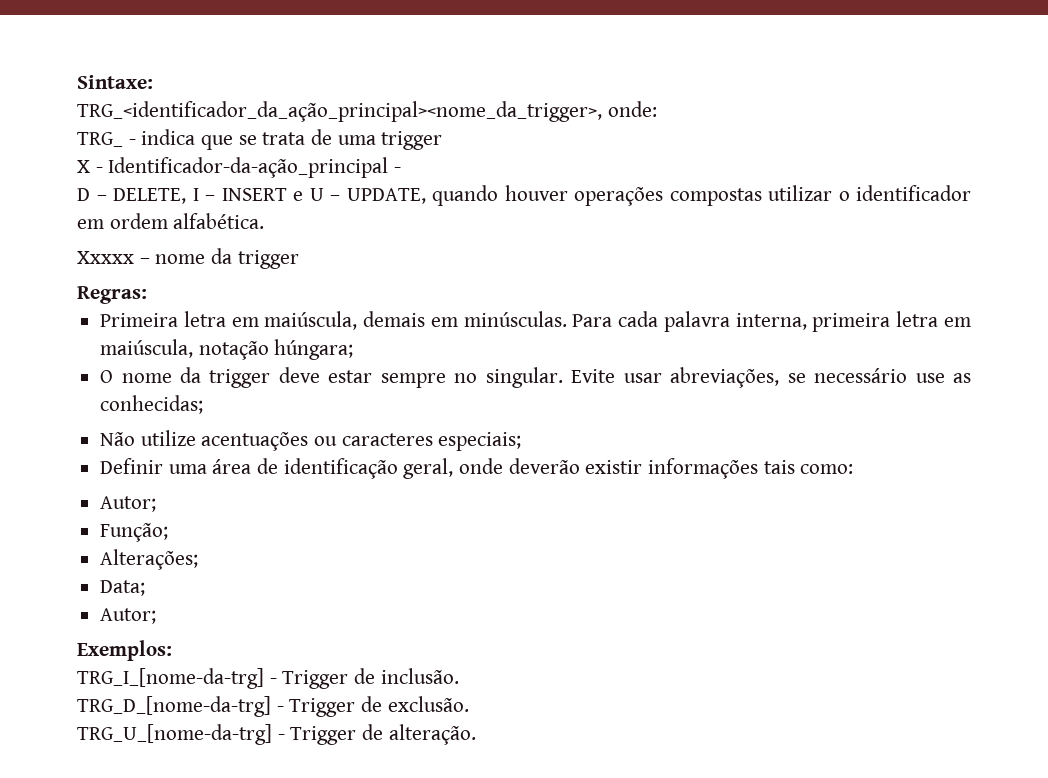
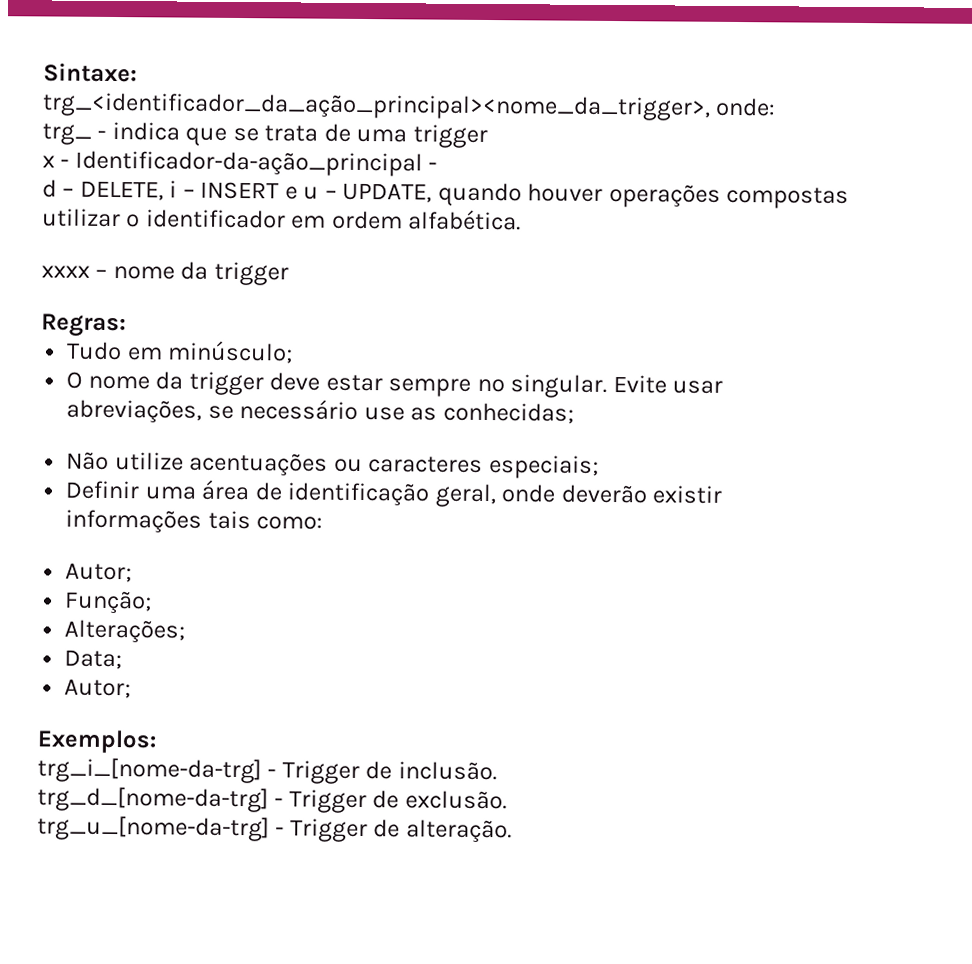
- TRG_<identificador_da_ação_principal><nome_da_trigger>, onde:
+ trg_<identificador_da_ação_principal><nome_da_trigger>, onde:
- TRG_ - indica que se trata de uma trigger
+ trg_ - indica que se trata de uma trigger
- X - Identificador-da-ação_principal -
+ x - Identificador-da-ação_principal -
- D – DELETE, I – INSERT e U – UPDATE, quando houver operações compostas utilizar o identificador em ordem alfabética.
+ d – DELETE, i – INSERT e u – UPDATE, quando houver operações compostas utilizar o identificador em ordem alfabética.
- Xxxxx – nome da trigger
+ xxxx – nome da trigger
- Primeira letra em maiúscula, demais em minúsculas. Para cada palavra interna, primeira letra em maiúscula, notação húngara;
+ Tudo em minúsculo;
- TRG_I_[nome-da-trg] - Trigger de inclusão.
+ trg_i_[nome-da-trg] - Trigger de inclusão.
- TRG_D_[nome-da-trg] - Trigger de exclusão.
+ trg_d_[nome-da-trg] - Trigger de exclusão.
- TRG_U_[nome-da-trg] - Trigger de alteração.
+ trg_u_[nome-da-trg] - Trigger de alteração.

